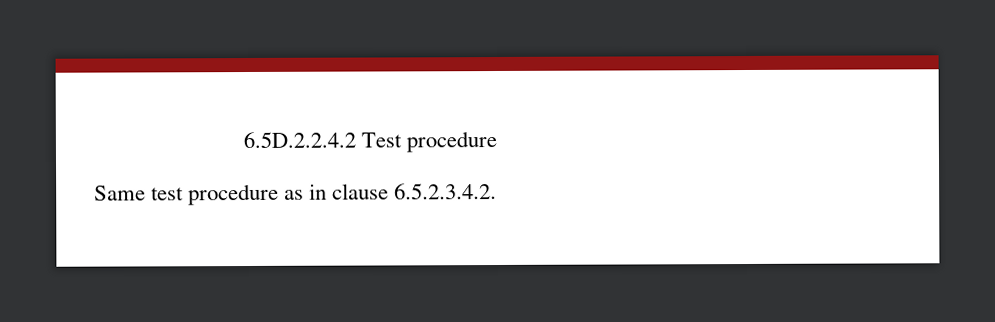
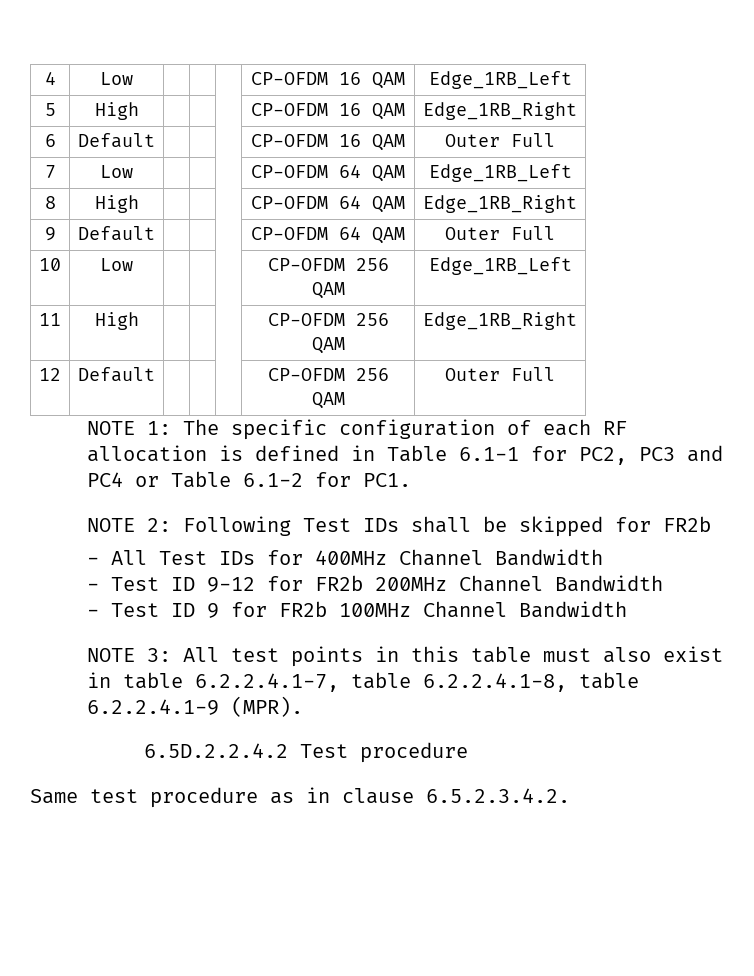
+ 4 | Low | | | | CP-OFDM 16 QAM | Edge_1RB_Left
+ 5 | High | | | | CP-OFDM 16 QAM | Edge_1RB_Right
+ 6 | Default | | | | CP-OFDM 16 QAM | Outer Full
+ 7 | Low | | | | CP-OFDM 64 QAM | Edge_1RB_Left
+ 8 | High | | | | CP-OFDM 64 QAM | Edge_1RB_Right
+ 9 | Default | | | | CP-OFDM 64 QAM | Outer Full
+ 10 | Low | | | | CP-OFDM 256 QAM | Edge_1RB_Left
+ 11 | High | | | | CP-OFDM 256 QAM | Edge_1RB_Right
+ 12 | Default | | | | CP-OFDM 256 QAM | Outer Full
+ NOTE 1: The specific configuration of each RF allocation is defined in Table 6.1-1 for PC2, PC3 and PC4 or Table 6.1-2 for PC1.
+ NOTE 2: Following Test IDs shall be skipped for FR2b
+ - All Test IDs for 400MHz Channel Bandwidth
+ - Test ID 9-12 for FR2b 200MHz Channel Bandwidth
+ - Test ID 9 for FR2b 100MHz Channel Bandwidth
+ NOTE 3: All test points in this table must also exist in table 6.2.2.4.1-7, table 6.2.2.4.1-8, table 6.2.2.4.1-9 (MPR).

